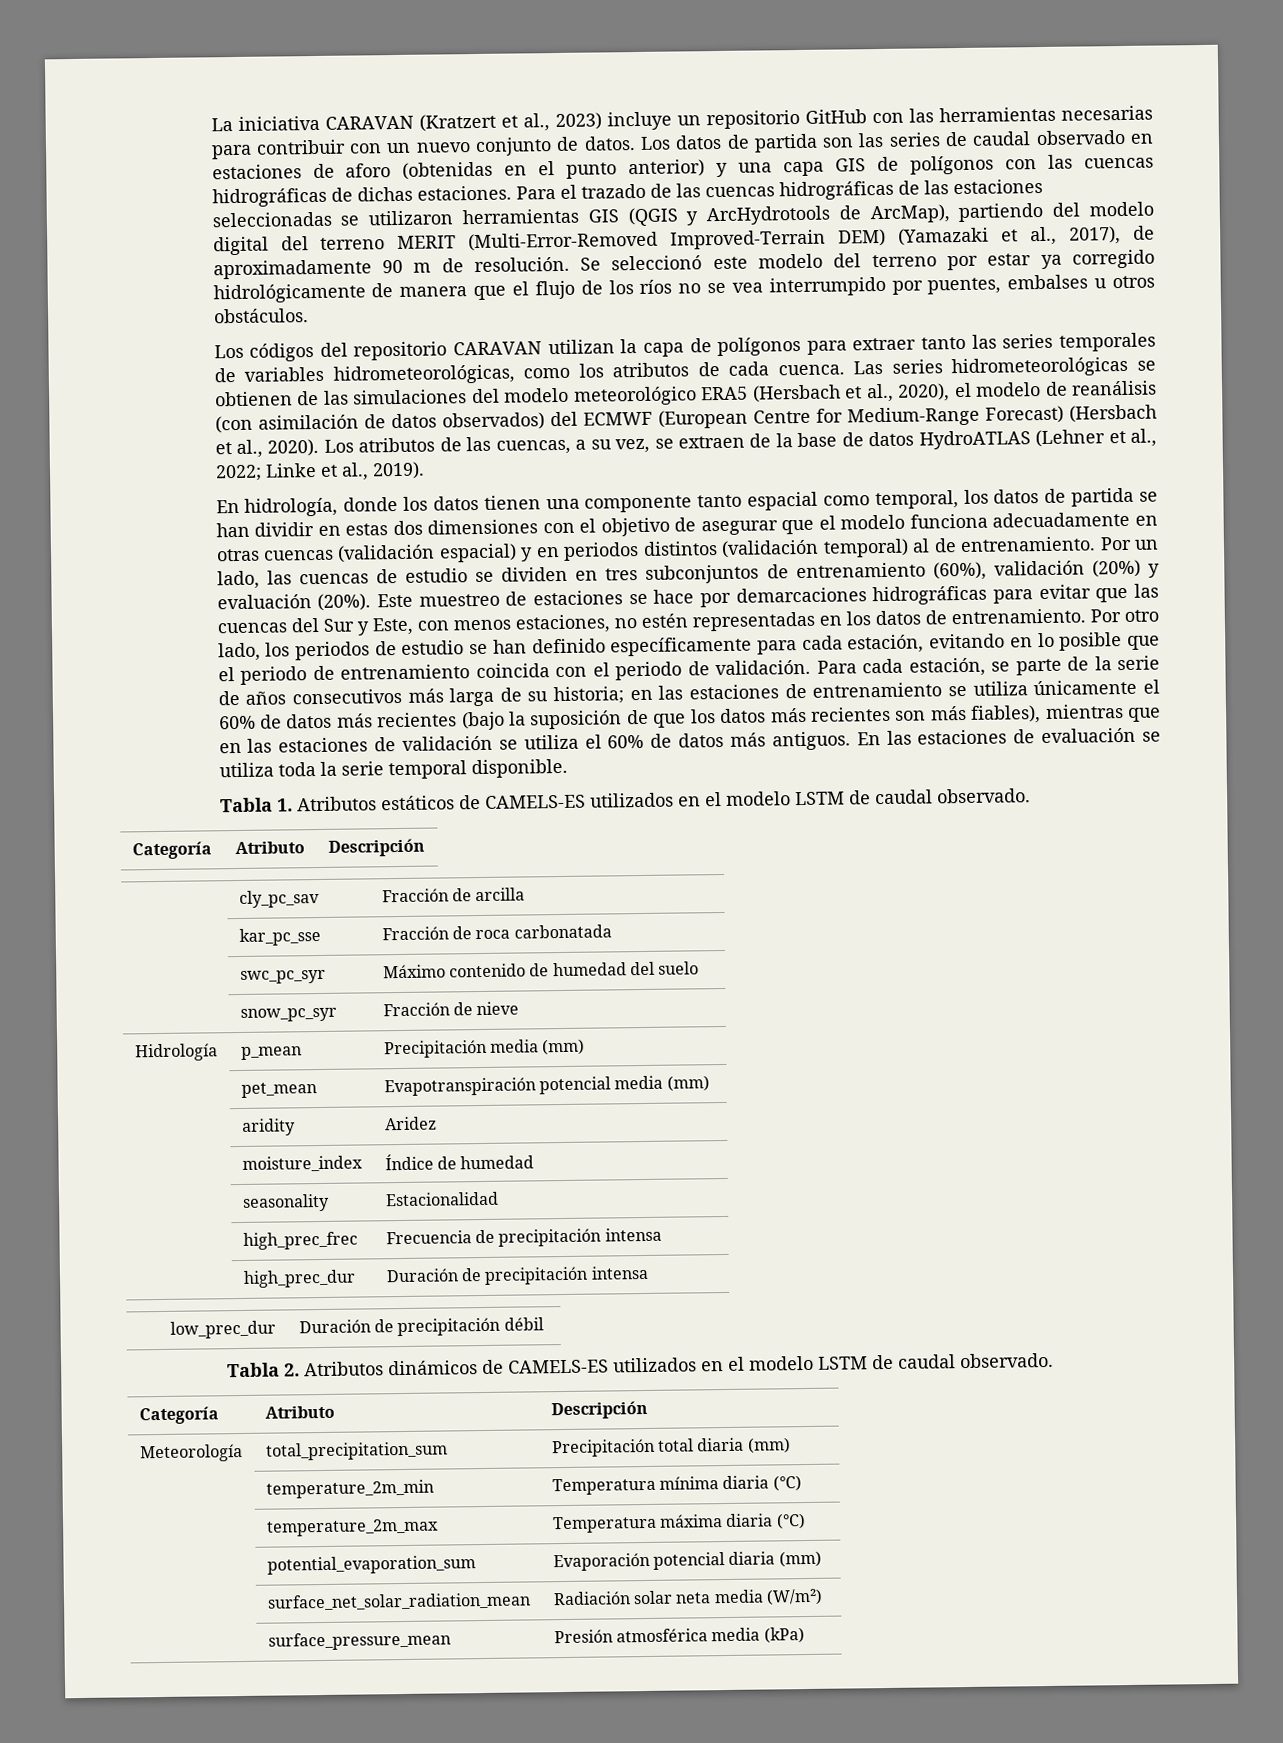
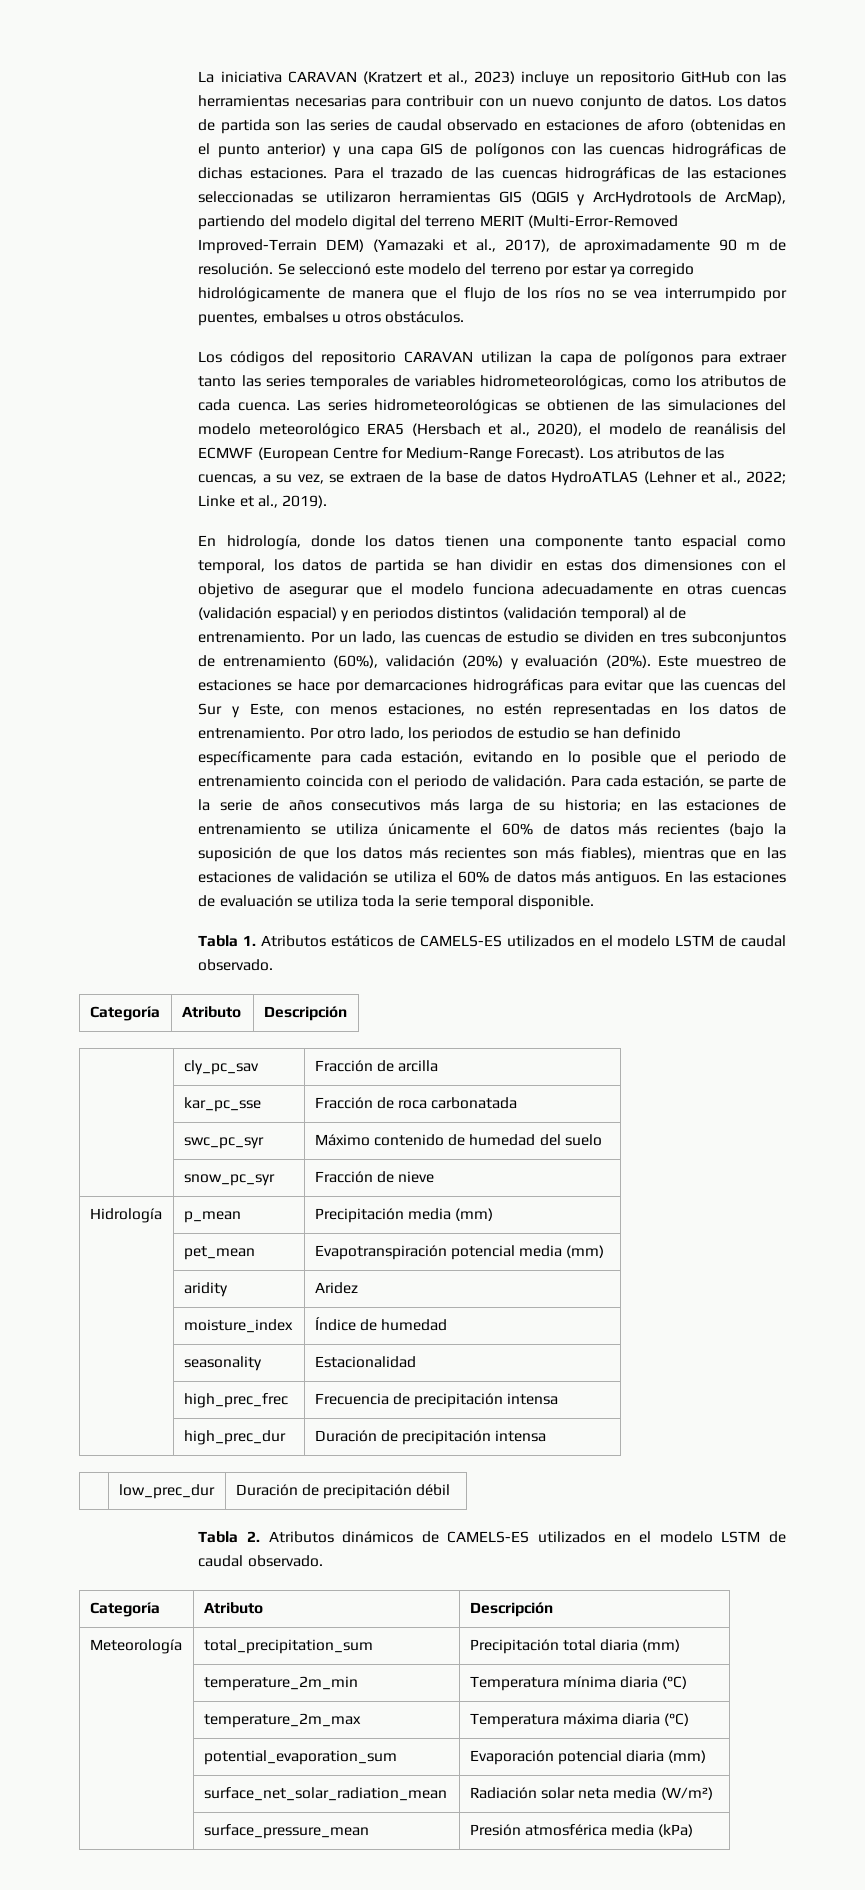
- Las series hidrometeorológicas se obtienen de las simulaciones del modelo meteorológico ERA5 (Hersbach et al., 2020), el modelo de reanálisis (con asimilación de datos observados) del ECMWF (European Centre for Medium-Range Forecast) (Hersbach et al., 2020).
+ Las series hidrometeorológicas se obtienen de las simulaciones del modelo meteorológico ERA5 (Hersbach et al., 2020), el modelo de reanálisis del ECMWF (European Centre for Medium-Range Forecast).

